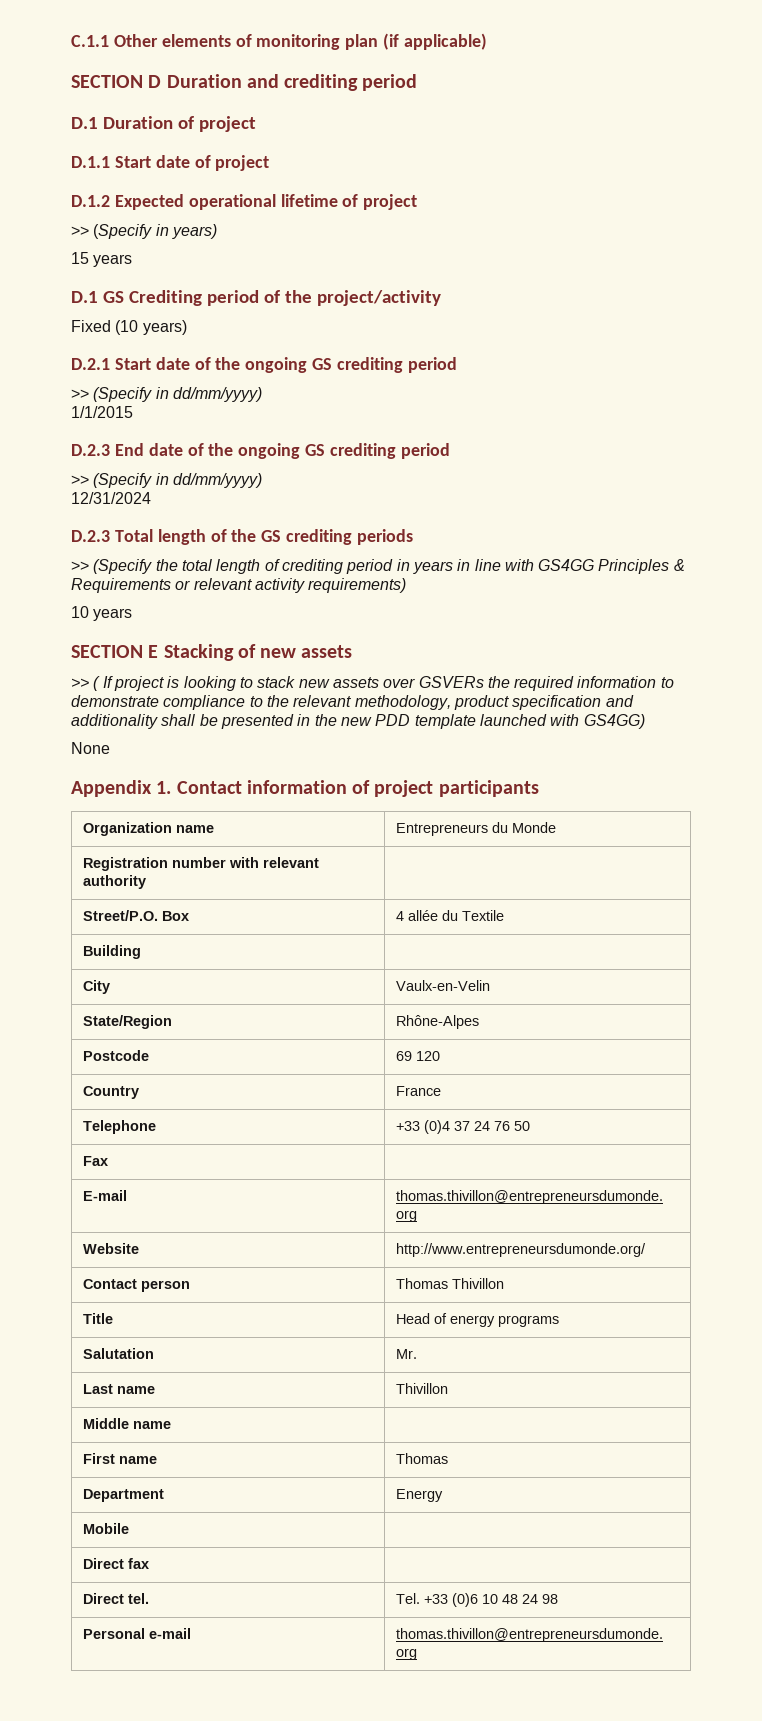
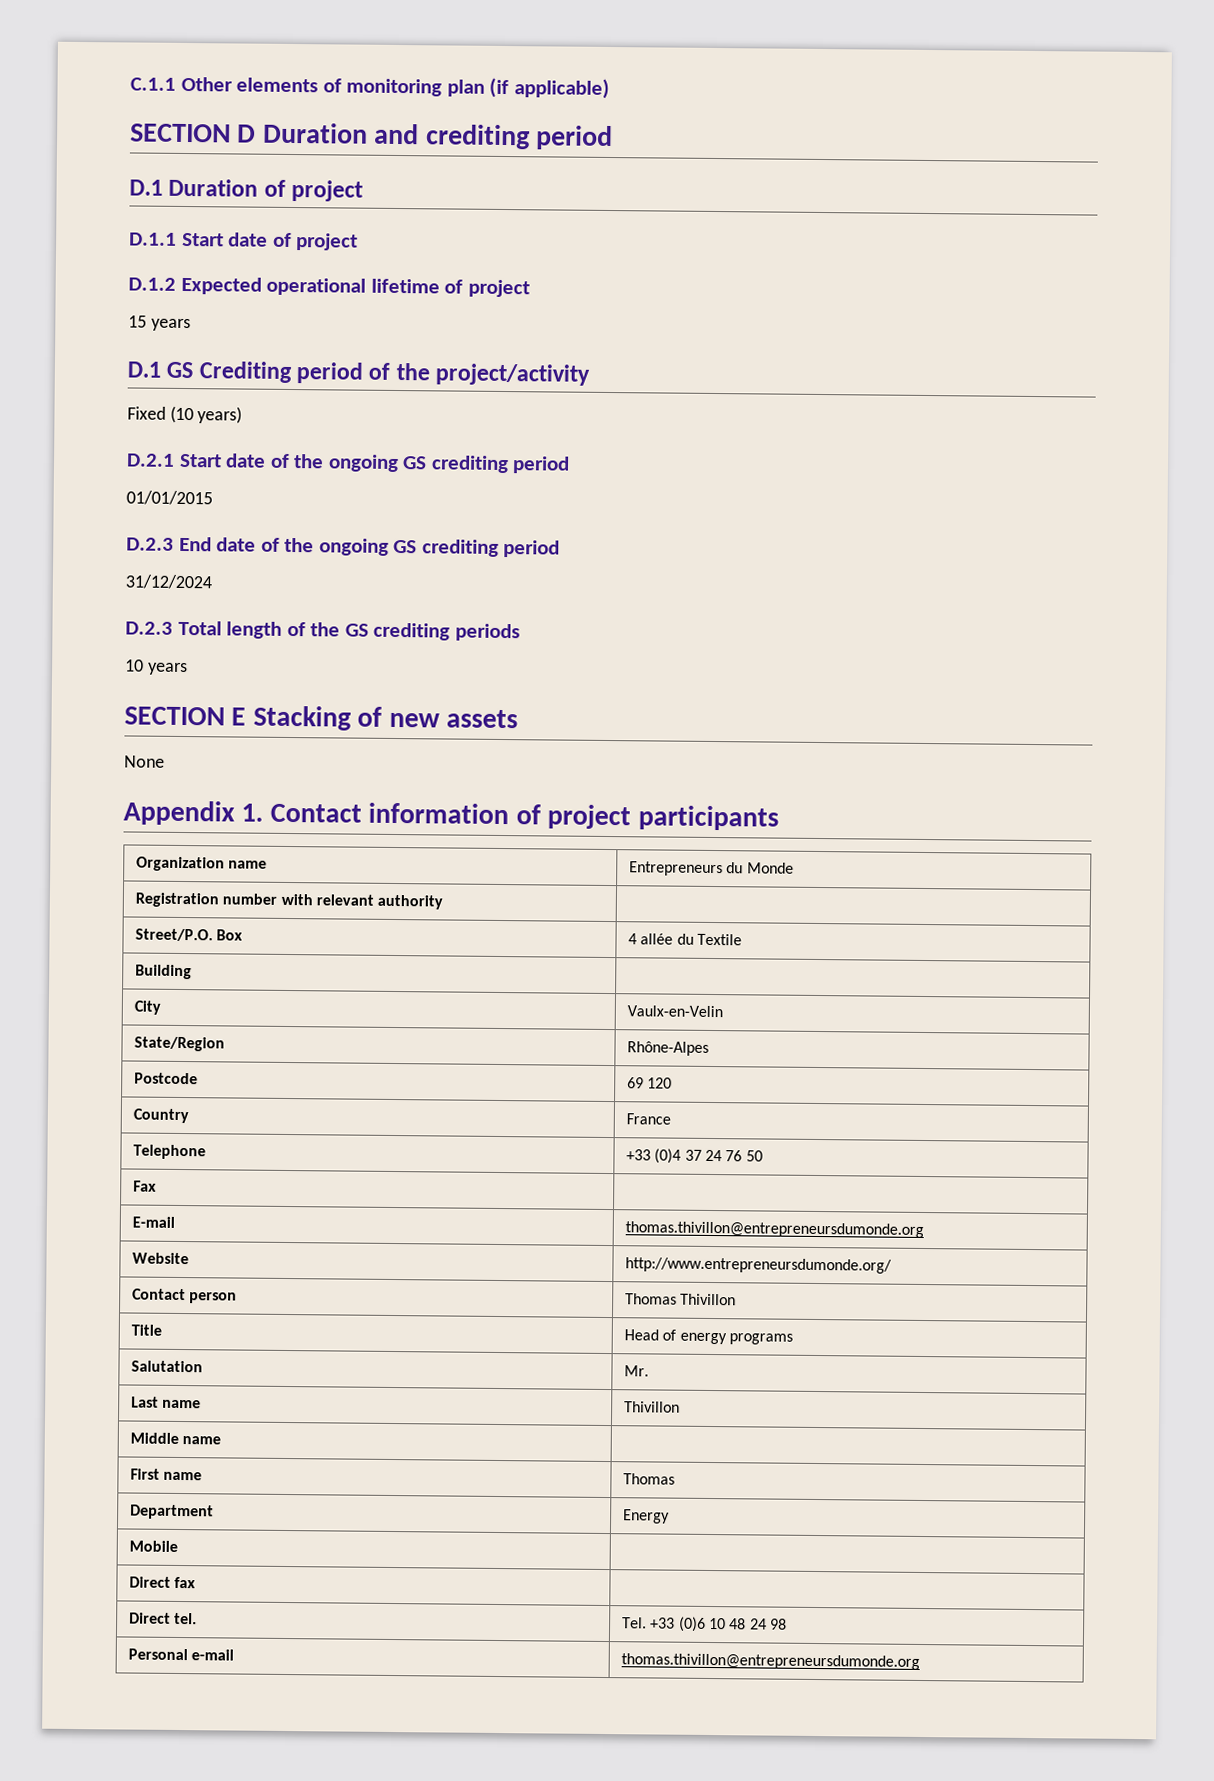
- >> (Specify in years)
  D.2.1 Start date of the ongoing GS crediting period
- >> (Specify in dd/mm/yyyy)
- 1/1/2015
+ 01/01/2015
  D.2.3 End date of the ongoing GS crediting period
- >> (Specify in dd/mm/yyyy)
- 12/31/2024
+ 31/12/2024
- >> (Specify the total length of crediting period in years in line with GS4GG Principles & Requirements or relevant activity requirements)
- >> ( If project is looking to stack new assets over GSVERs the required information to demonstrate compliance to the relevant methodology, product specification and additionality shall be presented in the new PDD template launched with GS4GG)

